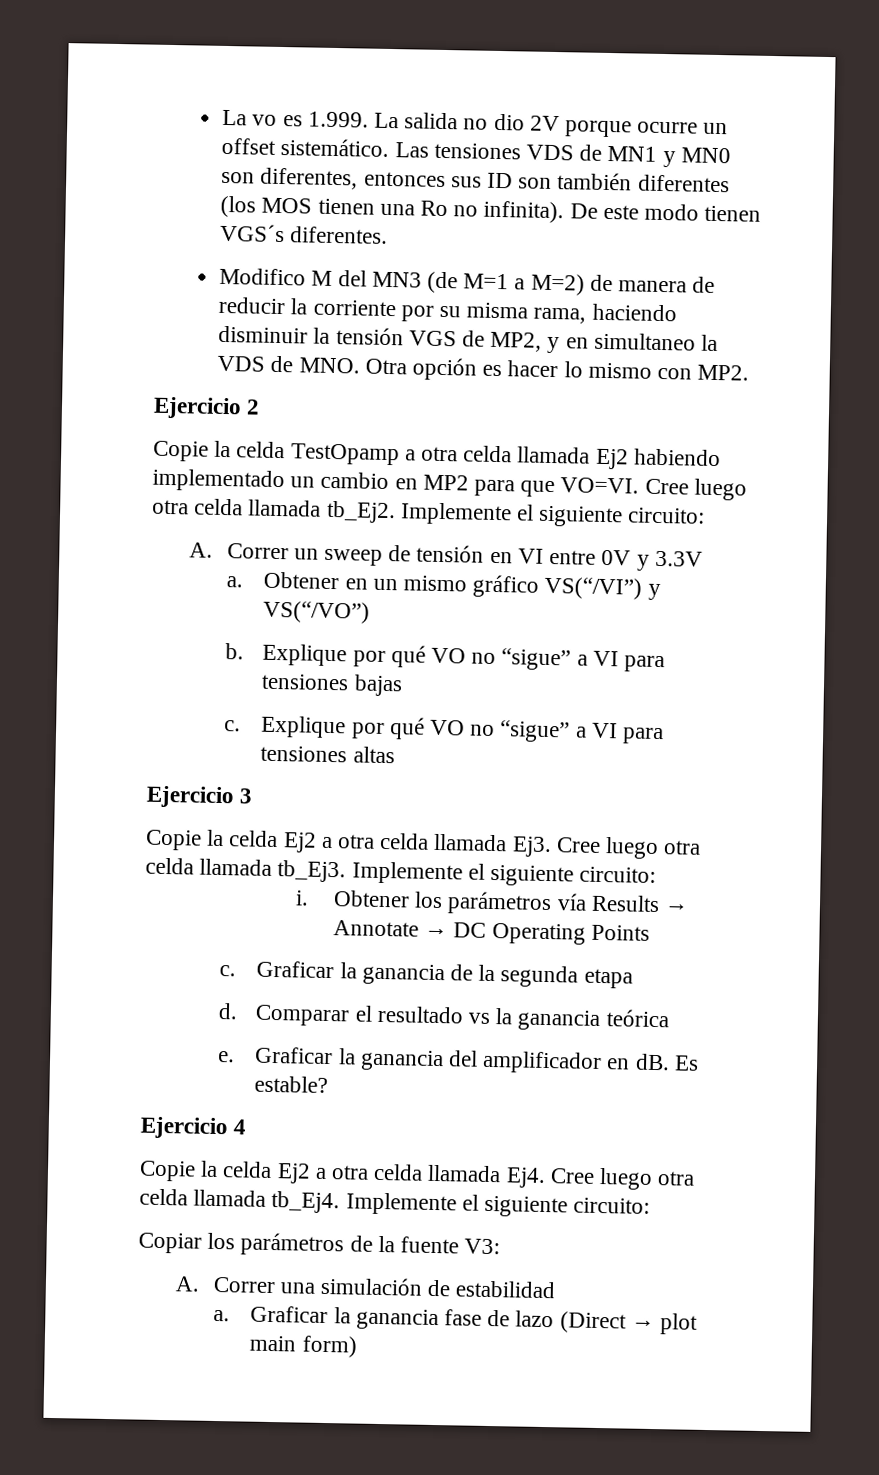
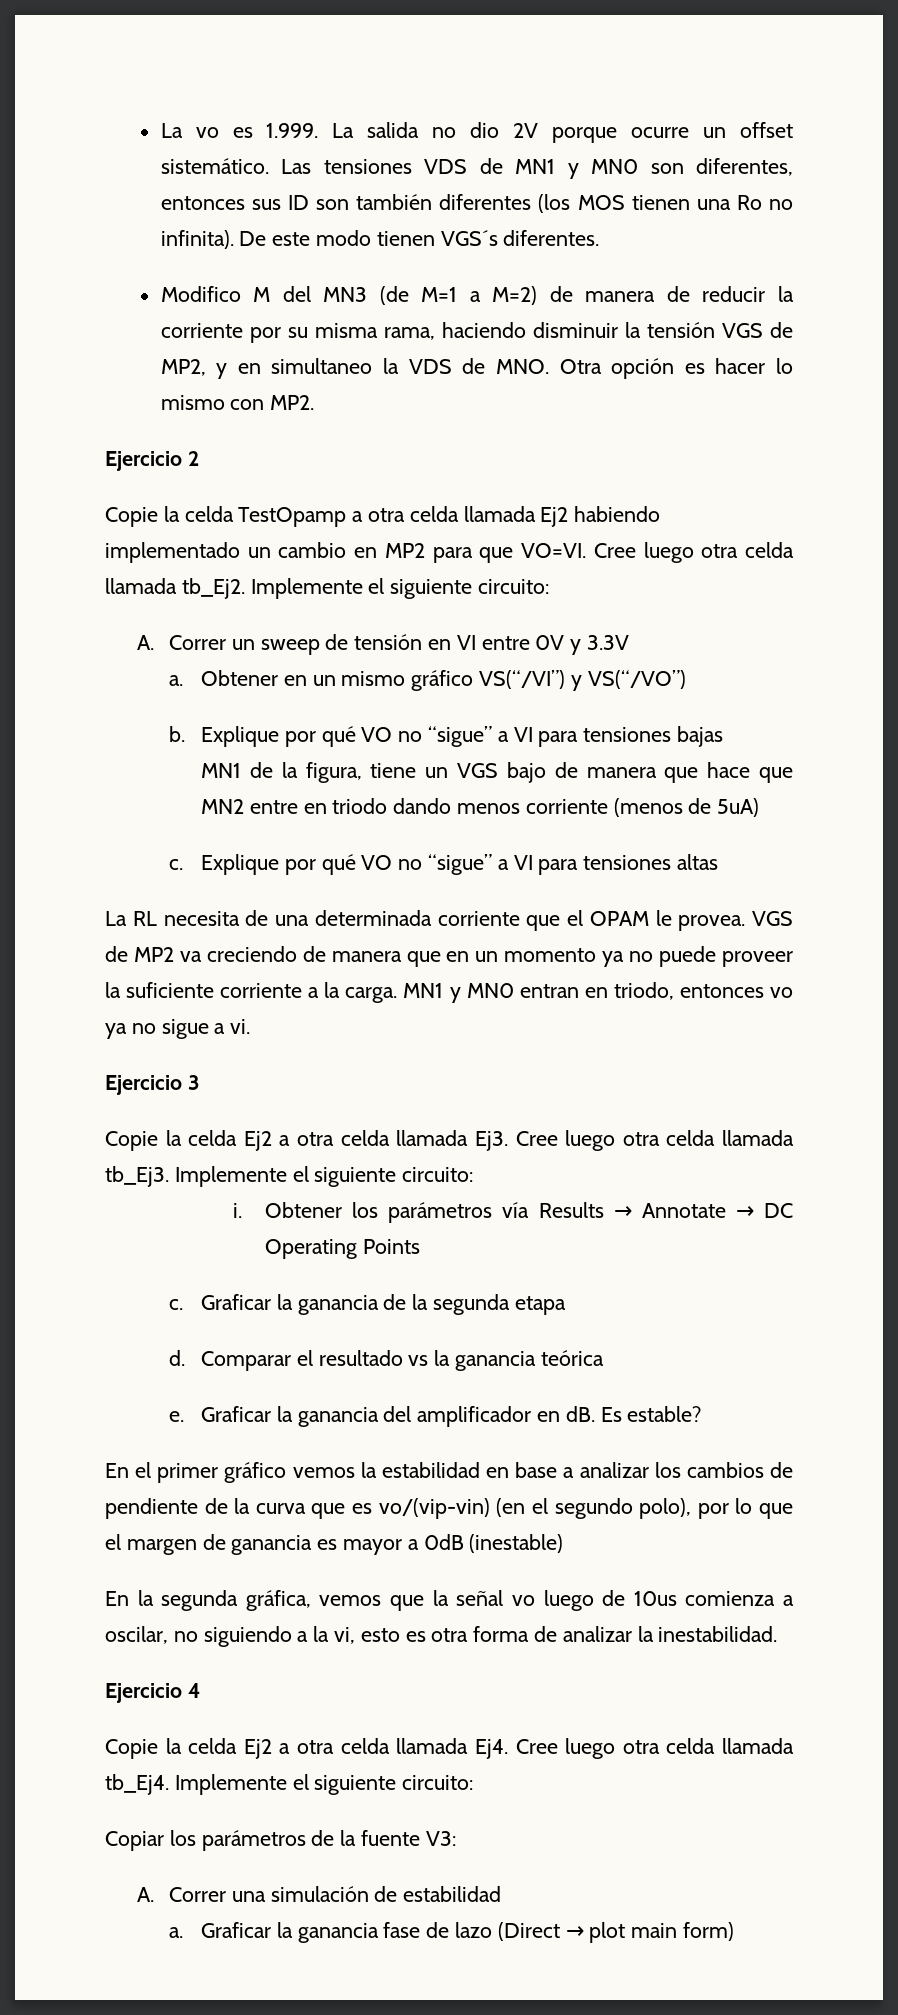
+ MN1 de la figura, tiene un VGS bajo de manera que hace que MN2 entre en triodo dando menos corriente (menos de 5uA)
+ La RL necesita de una determinada corriente que el OPAM le provea. VGS de MP2 va creciendo de manera que en un momento ya no puede proveer la suficiente corriente a la carga. MN1 y MN0 entran en triodo, entonces vo ya no sigue a vi.
+ En el primer gráfico vemos la estabilidad en base a analizar los cambios de pendiente de la curva que es vo/(vip-vin) (en el segundo polo), por lo que el margen de ganancia es mayor a 0dB (inestable)
+ En la segunda gráfica, vemos que la señal vo luego de 10us comienza a oscilar, no siguiendo a la vi, esto es otra forma de analizar la inestabilidad.

